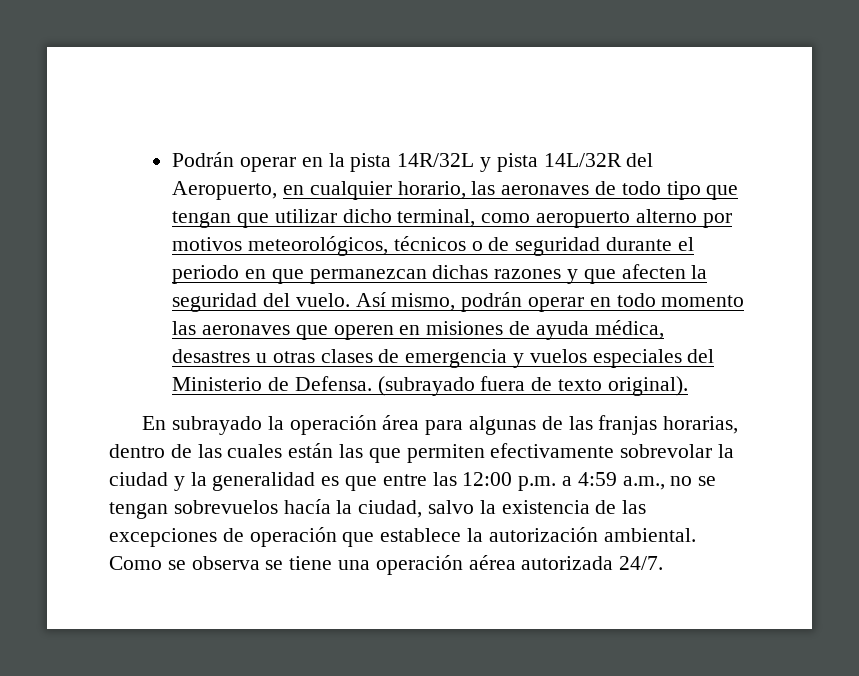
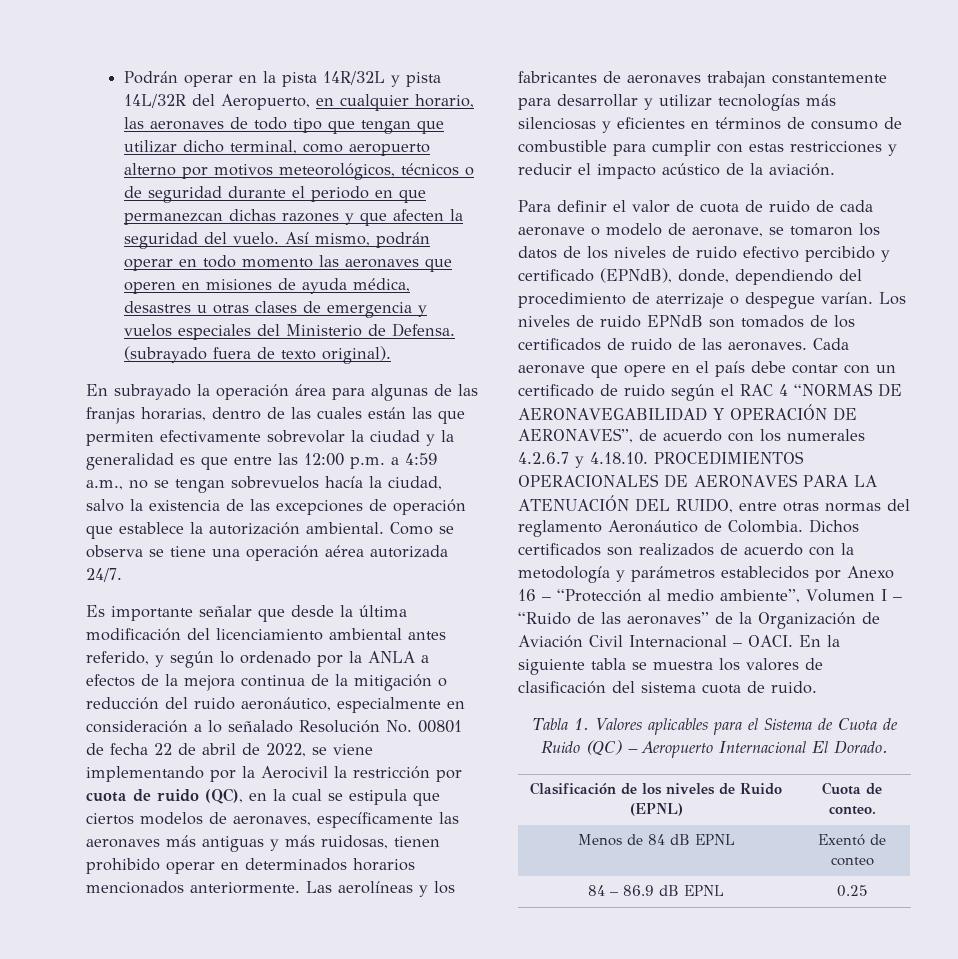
+ Es importante señalar que desde la última modificación del licenciamiento ambiental antes referido, y según lo ordenado por la ANLA a efectos de la mejora continua de la mitigación o reducción del ruido aeronáutico, especialmente en consideración a lo señalado Resolución No. 00801 de fecha 22 de abril de 2022, se viene implementando por la Aerocivil la restricción por cuota de ruido (QC), en la cual se estipula que ciertos modelos de aeronaves, específicamente las aeronaves más antiguas y más ruidosas, tienen prohibido operar en determinados horarios mencionados anteriormente. Las aerolíneas y los fabricantes de aeronaves trabajan constantemente para desarrollar y utilizar tecnologías más silenciosas y eficientes en términos de consumo de combustible para cumplir con estas restricciones y reducir el impacto acústico de la aviación.
+ Para definir el valor de cuota de ruido de cada aeronave o modelo de aeronave, se tomaron los datos de los niveles de ruido efectivo percibido y certificado (EPNdB), donde, dependiendo del procedimiento de aterrizaje o despegue varían. Los niveles de ruido EPNdB son tomados de los certificados de ruido de las aeronaves. Cada aeronave que opere en el país debe contar con un certificado de ruido según el RAC 4 “NORMAS DE AERONAVEGABILIDAD Y OPERACIÓN DE AERONAVES”, de acuerdo con los numerales 4.2.6.7 y 4.18.10. PROCEDIMIENTOS OPERACIONALES DE AERONAVES PARA LA ATENUACIÓN DEL RUIDO, entre otras normas del reglamento Aeronáutico de Colombia. Dichos certificados son realizados de acuerdo con la metodología y parámetros establecidos por Anexo 16 – “Protección al medio ambiente”, Volumen I – “Ruido de las aeronaves” de la Organización de Aviación Civil Internacional – OACI. En la siguiente tabla se muestra los valores de clasificación del sistema cuota de ruido.
+ Tabla 1. Valores aplicables para el Sistema de Cuota de Ruido (QC) – Aeropuerto Internacional El Dorado.
+ Clasificación de los niveles de Ruido (EPNL) | Cuota de conteo.
+ Menos de 84 dB EPNL | Exentó de conteo
+ 84 – 86.9 dB EPNL | 0.25

